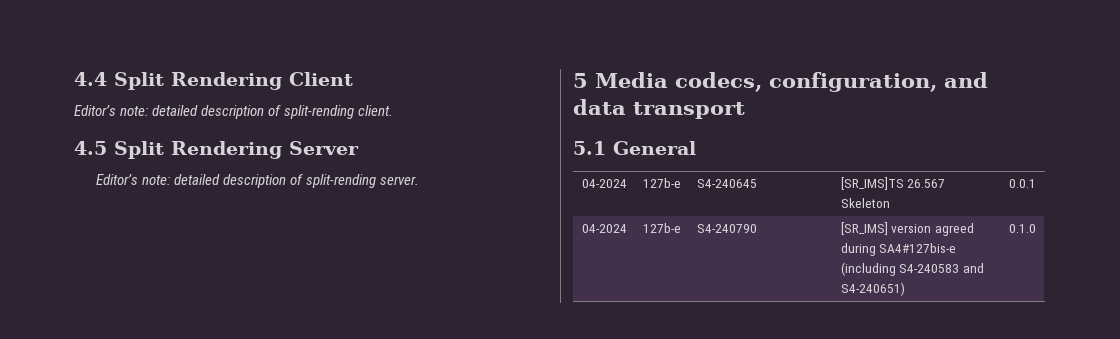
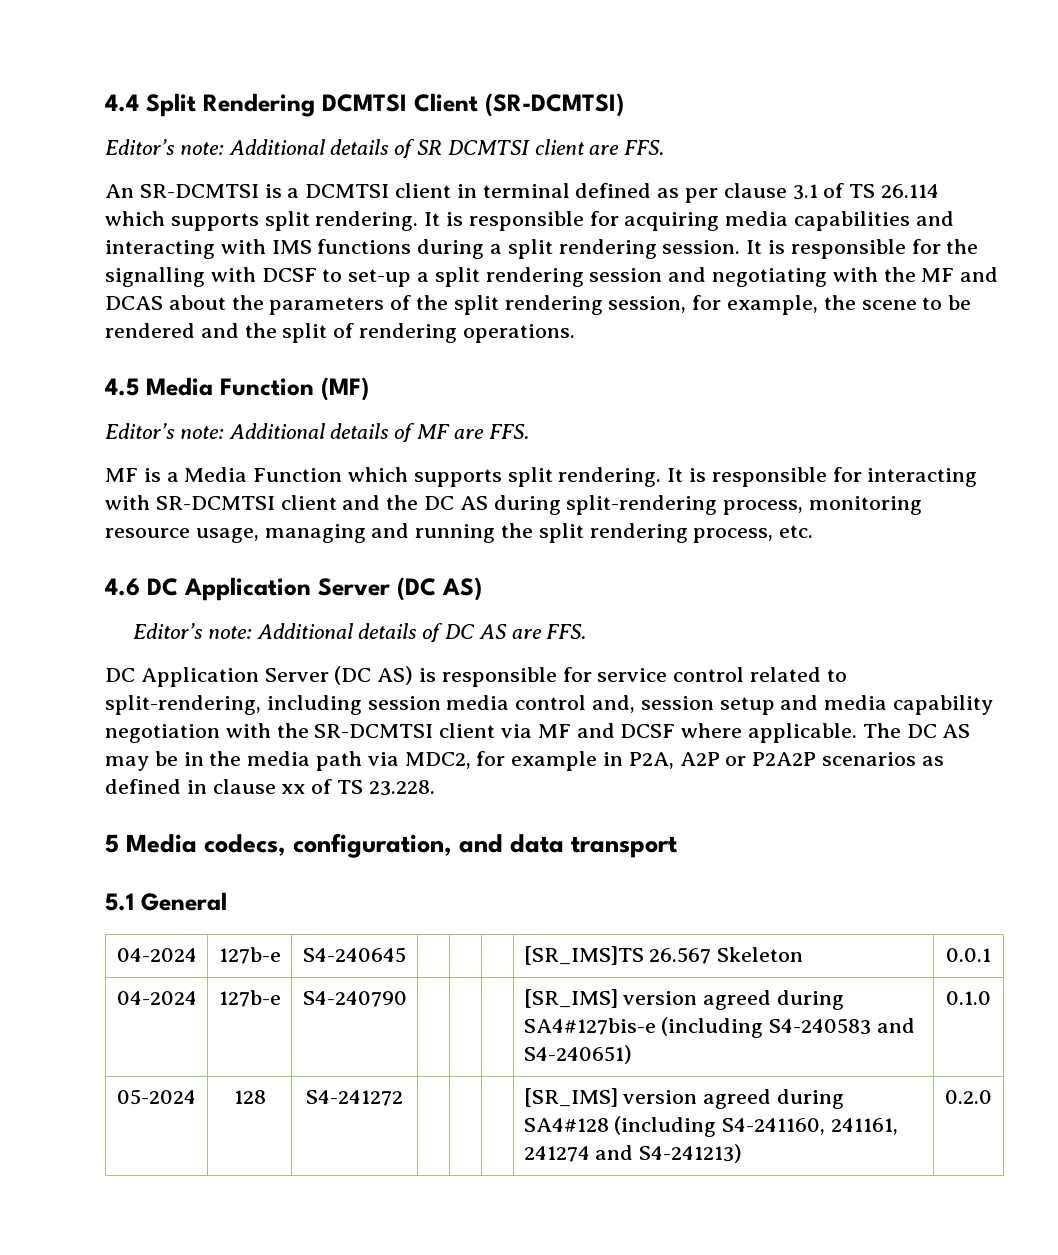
- 4.4 Split Rendering Client
- Editor’s note: detailed description of split-rending client.
- 4.5 Split Rendering Server
- Editor’s note: detailed description of split-rending server.
+ 4.4 Split Rendering DCMTSI Client (SR-DCMTSI)
+ Editor’s note: Additional details of SR DCMTSI client are FFS.
+ An SR-DCMTSI is a DCMTSI client in terminal defined as per clause 3.1 of TS 26.114 which supports split rendering. It is responsible for acquiring media capabilities and interacting with IMS functions during a split rendering session. It is responsible for the signalling with DCSF to set-up a split rendering session and negotiating with the MF and DCAS about the parameters of the split rendering session, for example, the scene to be rendered and the split of rendering operations.
+ 4.5 Media Function (MF)
+ Editor’s note: Additional details of MF are FFS.
+ MF is a Media Function which supports split rendering. It is responsible for interacting with SR-DCMTSI client and the DC AS during split-rendering process, monitoring resource usage, managing and running the split rendering process, etc.
+ 4.6 DC Application Server (DC AS)
+ Editor’s note: Additional details of DC AS are FFS.
+ DC Application Server (DC AS) is responsible for service control related to split-rendering, including session media control and, session setup and media capability negotiation with the SR-DCMTSI client via MF and DCSF where applicable. The DC AS may be in the media path via MDC2, for example in P2A, A2P or P2A2P scenarios as defined in clause xx of TS 23.228.
+ 05-2024 | 128 | S4-241272 | | | | [SR_IMS] version agreed during SA4#128 (including S4-241160, 241161, 241274 and S4-241213) | 0.2.0

